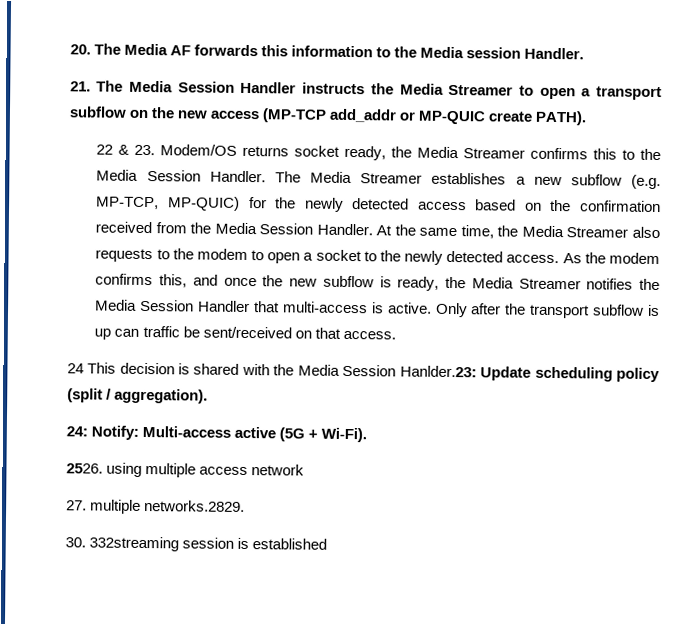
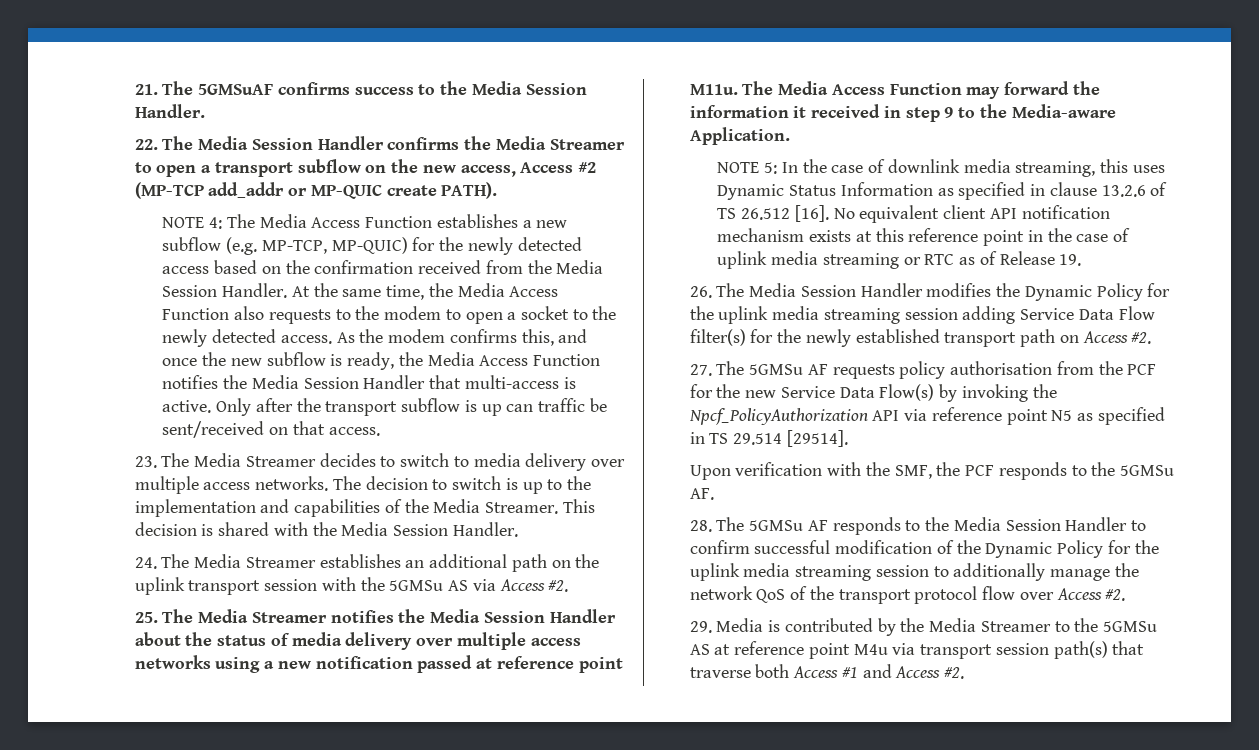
- 20. The Media AF forwards this information to the Media session Handler.
- 21. The Media Session Handler instructs the Media Streamer to open a transport subflow on the new access (MP-TCP add_addr or MP-QUIC create PATH).
+ 21. The 5GMSuAF confirms success to the Media Session Handler.
+ 22. The Media Session Handler confirms the Media Streamer to open a transport subflow on the new access, Access #2 (MP-TCP add_addr or MP-QUIC create PATH).
- 22 & 23. Modem/OS returns socket ready, the Media Streamer confirms this to the Media Session Handler. The Media Streamer establishes a new subflow (e.g. MP-TCP, MP-QUIC) for the newly detected access based on the confirmation received from the Media Session Handler.
+ NOTE 4: The Media Access Function establishes a new subflow (e.g. MP-TCP, MP-QUIC) for the newly detected access based on the confirmation received from the Media Session Handler.
- At the same time, the Media Streamer also requests to the modem to open a socket to the newly detected access.
+ At the same time, the Media Access Function also requests to the modem to open a socket to the newly detected access.
- As the modem confirms this, and once the new subflow is ready, the Media Streamer notifies the Media Session Handler that multi-access is active.
+ As the modem confirms this, and once the new subflow is ready, the Media Access Function notifies the Media Session Handler that multi-access is active.
- 24 This decision is shared with the Media Session Hanlder.23: Update scheduling policy (split / aggregation).
- 24: Notify: Multi-access active (5G + Wi-Fi).
- 2526. using multiple access network
- 27. multiple networks.2829.
- 30. 332streaming session is established
+ 23. The Media Streamer decides to switch to media delivery over multiple access networks. The decision to switch is up to the implementation and capabilities of the Media Streamer. This decision is shared with the Media Session Handler.
+ 24. The Media Streamer establishes an additional path on the uplink transport session with the 5GMSu AS via Access #2.
+ 25. The Media Streamer notifies the Media Session Handler about the status of media delivery over multiple access networks using a new notification passed at reference point M11u. The Media Access Function may forward the information it received in step 9 to the Media-aware Application.
+ NOTE 5: In the case of downlink media streaming, this uses Dynamic Status Information as specified in clause 13.2.6 of TS 26.512 [16]. No equivalent client API notification mechanism exists at this reference point in the case of uplink media streaming or RTC as of Release 19.
+ 26. The Media Session Handler modifies the Dynamic Policy for the uplink media streaming session adding Service Data Flow filter(s) for the newly established transport path on Access #2.
+ 27. The 5GMSu AF requests policy authorisation from the PCF for the new Service Data Flow(s) by invoking the Npcf_PolicyAuthorization API via reference point N5 as specified in TS 29.514 [29514].
+ Upon verification with the SMF, the PCF responds to the 5GMSu AF.
+ 28. The 5GMSu AF responds to the Media Session Handler to confirm successful modification of the Dynamic Policy for the uplink media streaming session to additionally manage the network QoS of the transport protocol flow over Access #2.
+ 29. Media is contributed by the Media Streamer to the 5GMSu AS at reference point M4u via transport session path(s) that traverse both Access #1 and Access #2.

